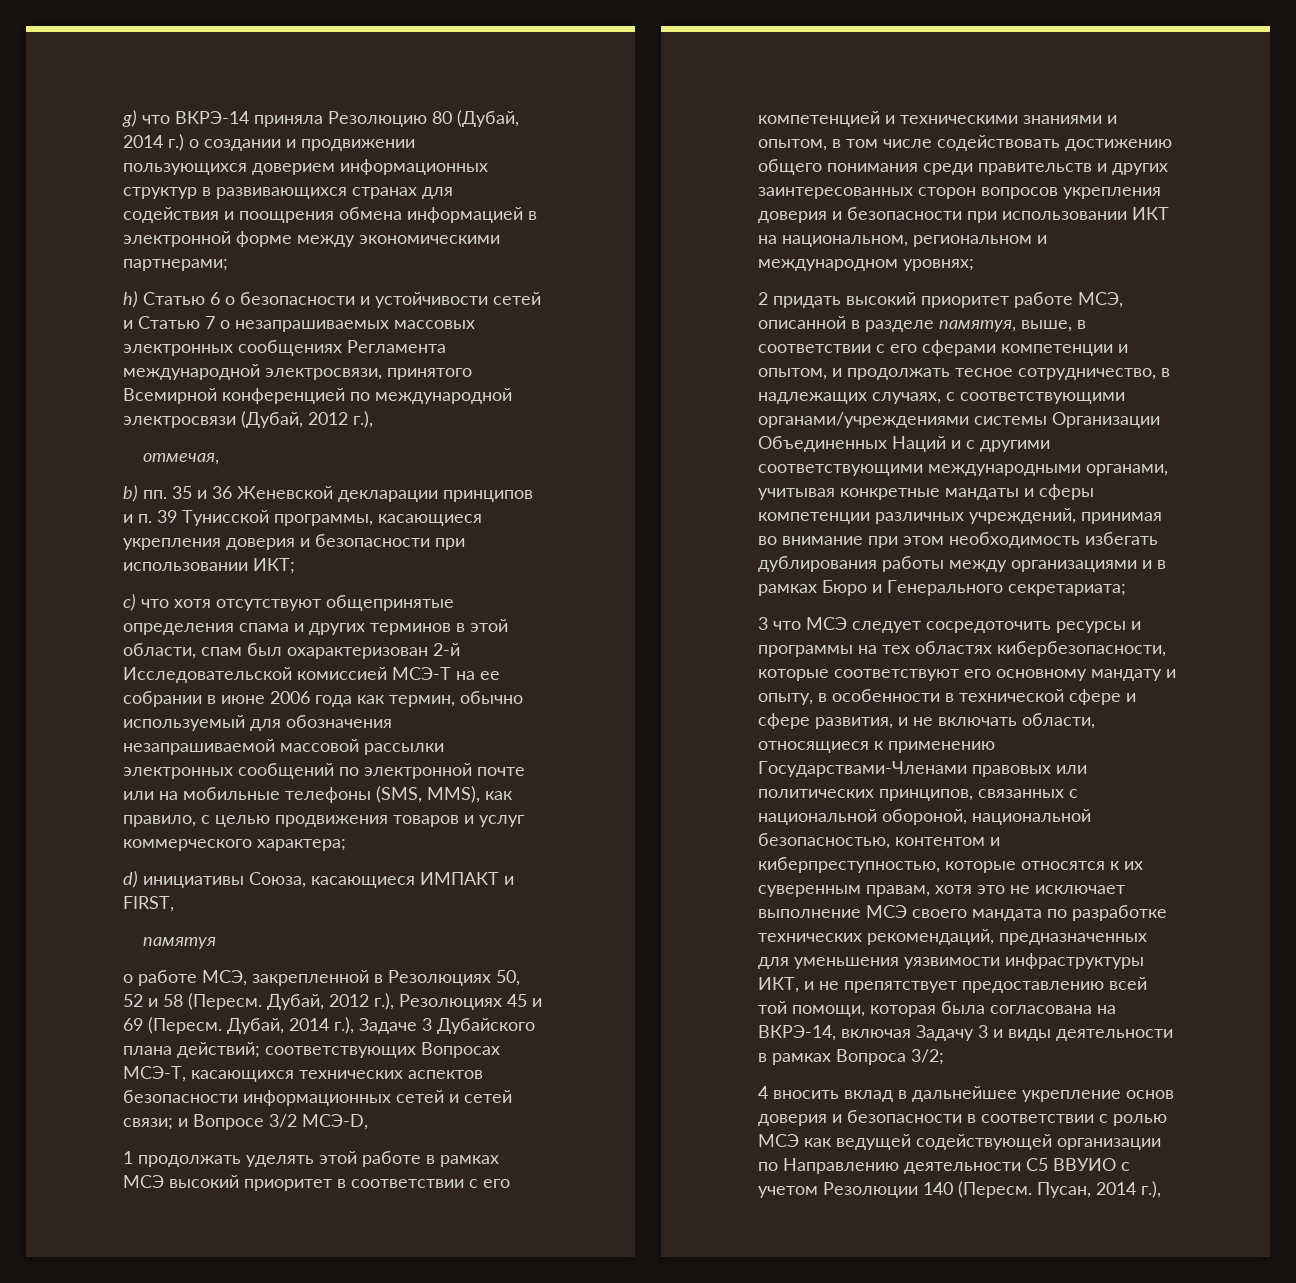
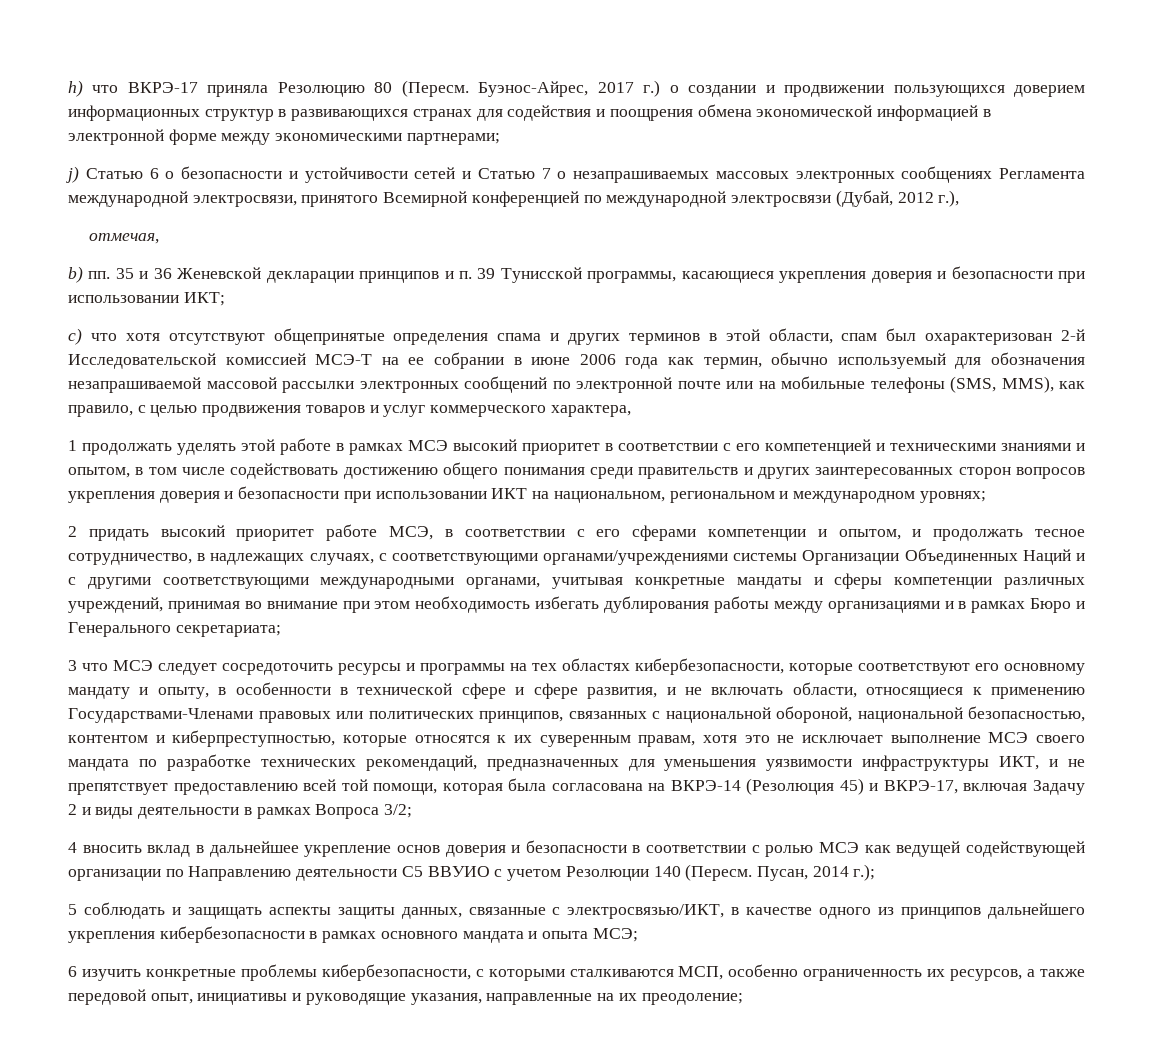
- g) что ВКРЭ-14 приняла Резолюцию 80 (Дубай, 2014 г.) о создании и продвижении пользующихся доверием информационных структур в развивающихся странах для содействия и поощрения обмена информацией в электронной форме между экономическими партнерами;
+ h) что ВКРЭ-17 приняла Резолюцию 80 (Пересм. Буэнос-Айрес, 2017 г.) о создании и продвижении пользующихся доверием информационных структур в развивающихся странах для содействия и поощрения обмена экономической информацией в электронной форме между экономическими партнерами;
- h) Статью 6 о безопасности и устойчивости сетей и Статью 7 о незапрашиваемых массовых электронных сообщениях Регламента международной электросвязи, принятого Всемирной конференцией по международной электросвязи (Дубай, 2012 г.),
+ j) Статью 6 о безопасности и устойчивости сетей и Статью 7 о незапрашиваемых массовых электронных сообщениях Регламента международной электросвязи, принятого Всемирной конференцией по международной электросвязи (Дубай, 2012 г.),
- с) что хотя отсутствуют общепринятые определения спама и других терминов в этой области, спам был охарактеризован 2-й Исследовательской комиссией МСЭ-Т на ее собрании в июне 2006 года как термин, обычно используемый для обозначения незапрашиваемой массовой рассылки электронных сообщений по электронной почте или на мобильные телефоны (SMS, MMS), как правило, с целью продвижения товаров и услуг коммерческого характера;
- d) инициативы Союза, касающиеся ИМПАКТ и FIRST,
- памятуя
- о работе МСЭ, закрепленной в Резолюциях 50, 52 и 58 (Пересм. Дубай, 2012 г.), Резолюциях 45 и 69 (Пересм. Дубай, 2014 г.), Задаче 3 Дубайского плана действий; соответствующих Вопросах МСЭ-Т, касающихся технических аспектов безопасности информационных сетей и сетей связи; и Вопросе 3/2 МСЭ-D,
+ с) что хотя отсутствуют общепринятые определения спама и других терминов в этой области, спам был охарактеризован 2-й Исследовательской комиссией МСЭ-Т на ее собрании в июне 2006 года как термин, обычно используемый для обозначения незапрашиваемой массовой рассылки электронных сообщений по электронной почте или на мобильные телефоны (SMS, MMS), как правило, с целью продвижения товаров и услуг коммерческого характера,
- 2 придать высокий приоритет работе МСЭ, описанной в разделе памятуя, выше, в соответствии с его сферами компетенции и опытом, и продолжать тесное сотрудничество, в надлежащих случаях, с соответствующими органами/учреждениями системы Организации Объединенных Наций и с другими соответствующими международными органами, учитывая конкретные мандаты и сферы компетенции различных учреждений, принимая во внимание при этом необходимость избегать дублирования работы между организациями и в рамках Бюро и Генерального секретариата;
+ 2 придать высокий приоритет работе МСЭ, в соответствии с его сферами компетенции и опытом, и продолжать тесное сотрудничество, в надлежащих случаях, с соответствующими органами/учреждениями системы Организации Объединенных Наций и с другими соответствующими международными органами, учитывая конкретные мандаты и сферы компетенции различных учреждений, принимая во внимание при этом необходимость избегать дублирования работы между организациями и в рамках Бюро и Генерального секретариата;
- 3 что МСЭ следует сосредоточить ресурсы и программы на тех областях кибербезопасности, которые соответствуют его основному мандату и опыту, в особенности в технической сфере и сфере развития, и не включать области, относящиеся к применению Государствами-Членами правовых или политических принципов, связанных с национальной обороной, национальной безопасностью, контентом и киберпреступностью, которые относятся к их суверенным правам, хотя это не исключает выполнение МСЭ своего мандата по разработке технических рекомендаций, предназначенных для уменьшения уязвимости инфраструктуры ИКТ, и не препятствует предоставлению всей той помощи, которая была согласована на ВКРЭ-14, включая Задачу 3 и виды деятельности в рамках Вопроса 3/2;
+ 3 что МСЭ следует сосредоточить ресурсы и программы на тех областях кибербезопасности, которые соответствуют его основному мандату и опыту, в особенности в технической сфере и сфере развития, и не включать области, относящиеся к применению Государствами-Членами правовых или политических принципов, связанных с национальной обороной, национальной безопасностью, контентом и киберпреступностью, которые относятся к их суверенным правам, хотя это не исключает выполнение МСЭ своего мандата по разработке технических рекомендаций, предназначенных для уменьшения уязвимости инфраструктуры ИКТ, и не препятствует предоставлению всей той помощи, которая была согласована на ВКРЭ-14 (Резолюция 45) и ВКРЭ-17, включая Задачу 2 и виды деятельности в рамках Вопроса 3/2;
- Пусан, 2014 г.),
+ Пусан, 2014 г.);
+ 5 соблюдать и защищать аспекты защиты данных, связанные с электросвязью/ИКТ, в качестве одного из принципов дальнейшего укрепления кибербезопасности в рамках основного мандата и опыта МСЭ;
+ 6 изучить конкретные проблемы кибербезопасности, с которыми сталкиваются МСП, особенно ограниченность их ресурсов, а также передовой опыт, инициативы и руководящие указания, направленные на их преодоление;

